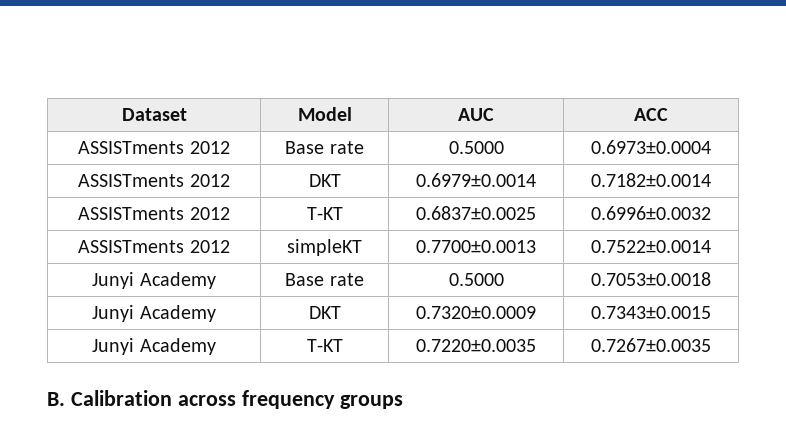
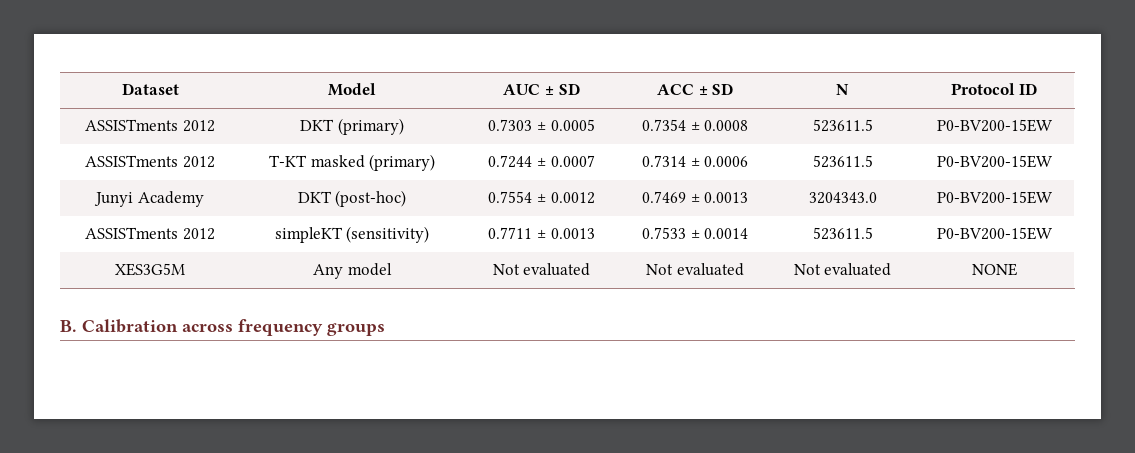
- Dataset | Model | AUC | ACC
- ASSISTments 2012 | Base rate | 0.5000 | 0.6973±0.0004
- ASSISTments 2012 | DKT | 0.6979±0.0014 | 0.7182±0.0014
- ASSISTments 2012 | T-KT | 0.6837±0.0025 | 0.6996±0.0032
- ASSISTments 2012 | simpleKT | 0.7700±0.0013 | 0.7522±0.0014
- Junyi Academy | Base rate | 0.5000 | 0.7053±0.0018
- Junyi Academy | DKT | 0.7320±0.0009 | 0.7343±0.0015
- Junyi Academy | T-KT | 0.7220±0.0035 | 0.7267±0.0035
+ Dataset | Model | AUC ± SD | ACC ± SD | N | Protocol ID
+ ASSISTments 2012 | DKT (primary) | 0.7303 ± 0.0005 | 0.7354 ± 0.0008 | 523611.5 | P0-BV200-15EW
+ ASSISTments 2012 | T-KT masked (primary) | 0.7244 ± 0.0007 | 0.7314 ± 0.0006 | 523611.5 | P0-BV200-15EW
+ Junyi Academy | DKT (post-hoc) | 0.7554 ± 0.0012 | 0.7469 ± 0.0013 | 3204343.0 | P0-BV200-15EW
+ ASSISTments 2012 | simpleKT (sensitivity) | 0.7711 ± 0.0013 | 0.7533 ± 0.0014 | 523611.5 | P0-BV200-15EW
+ XES3G5M | Any model | Not evaluated | Not evaluated | Not evaluated | NONE

